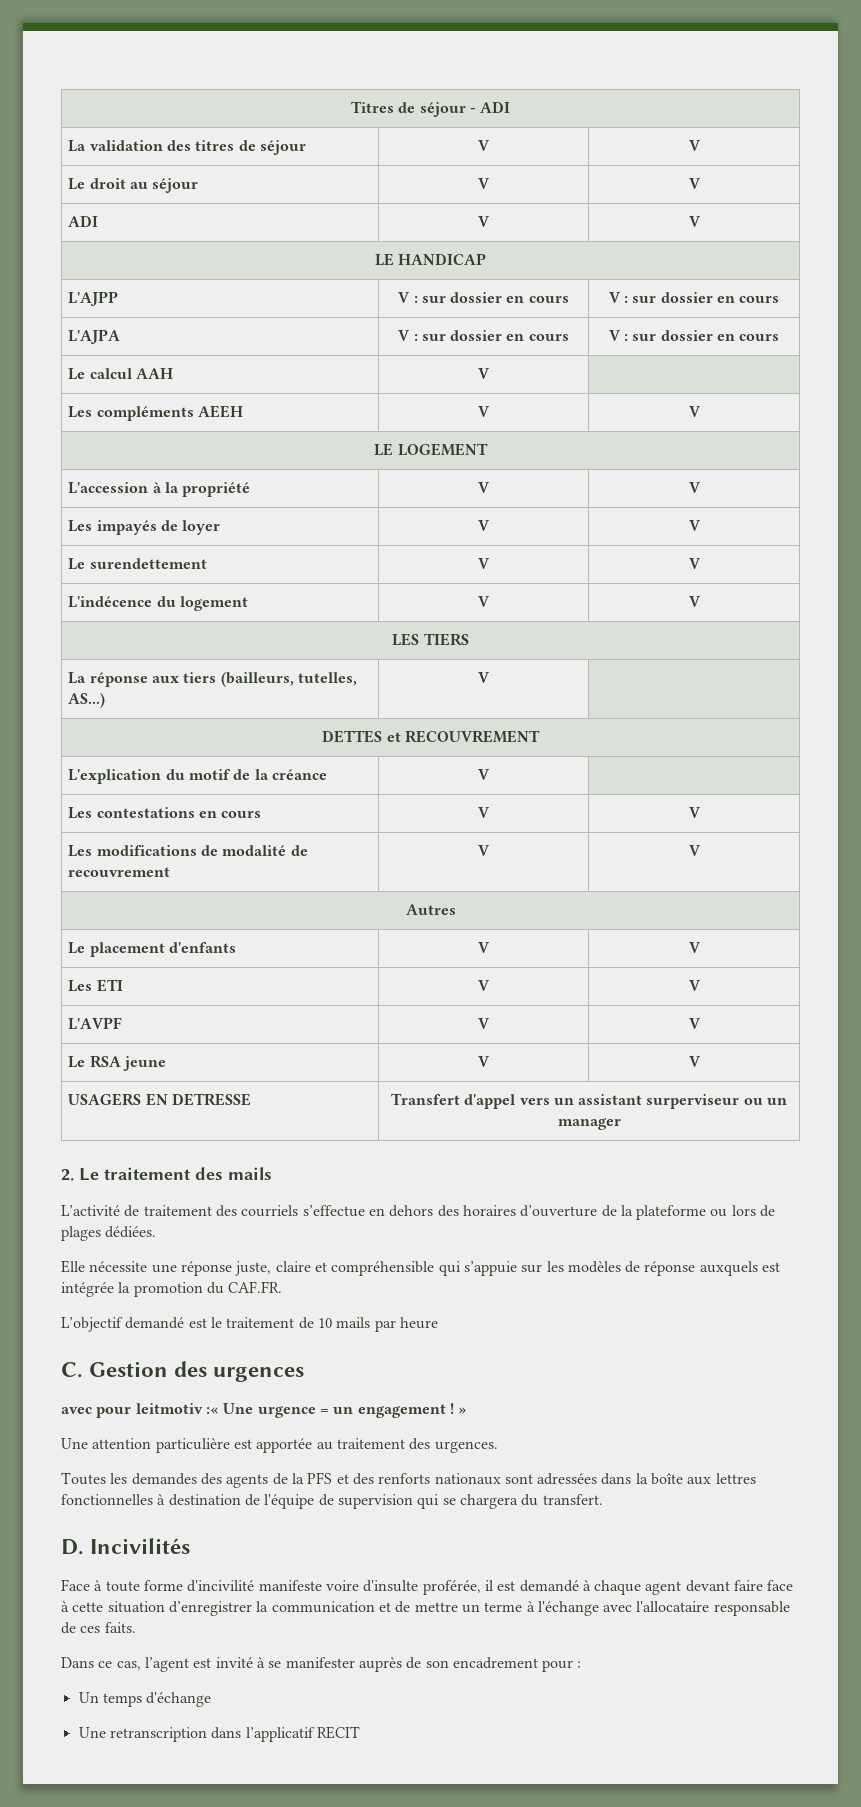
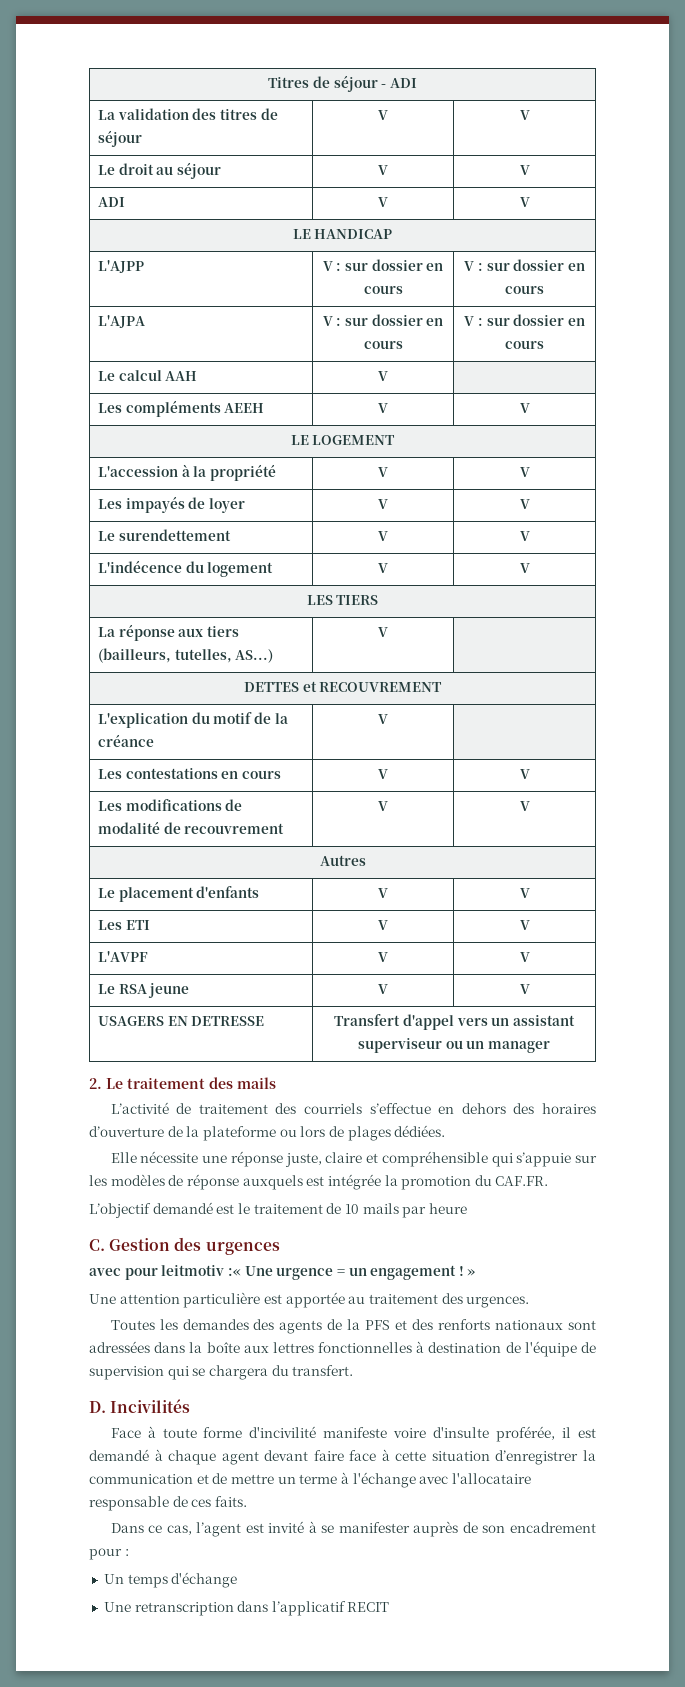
- USAGERS EN DETRESSE | Transfert d'appel vers un assistant surperviseur ou un manager
+ USAGERS EN DETRESSE | Transfert d'appel vers un assistant superviseur ou un manager

